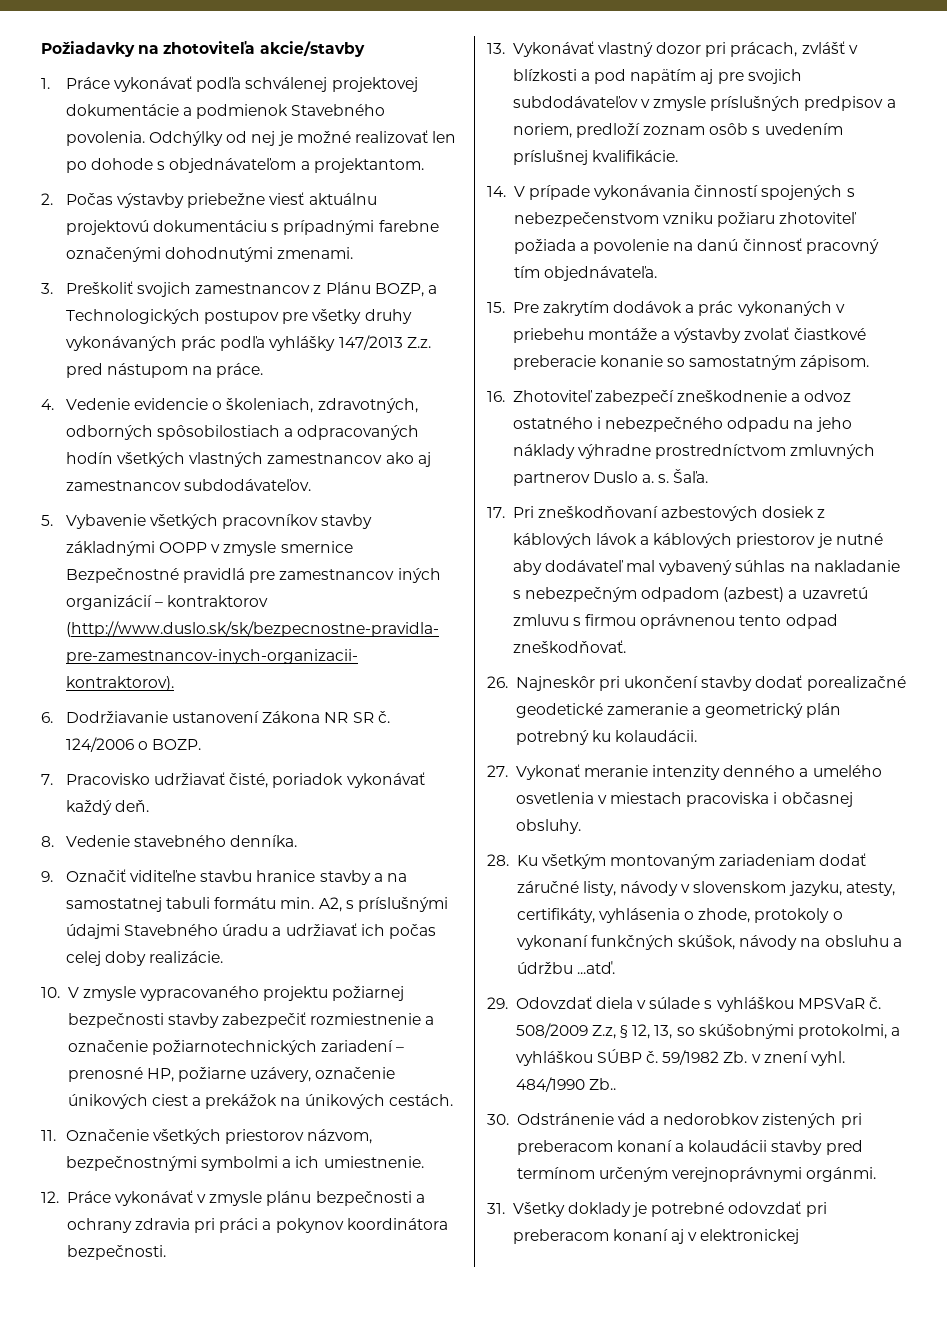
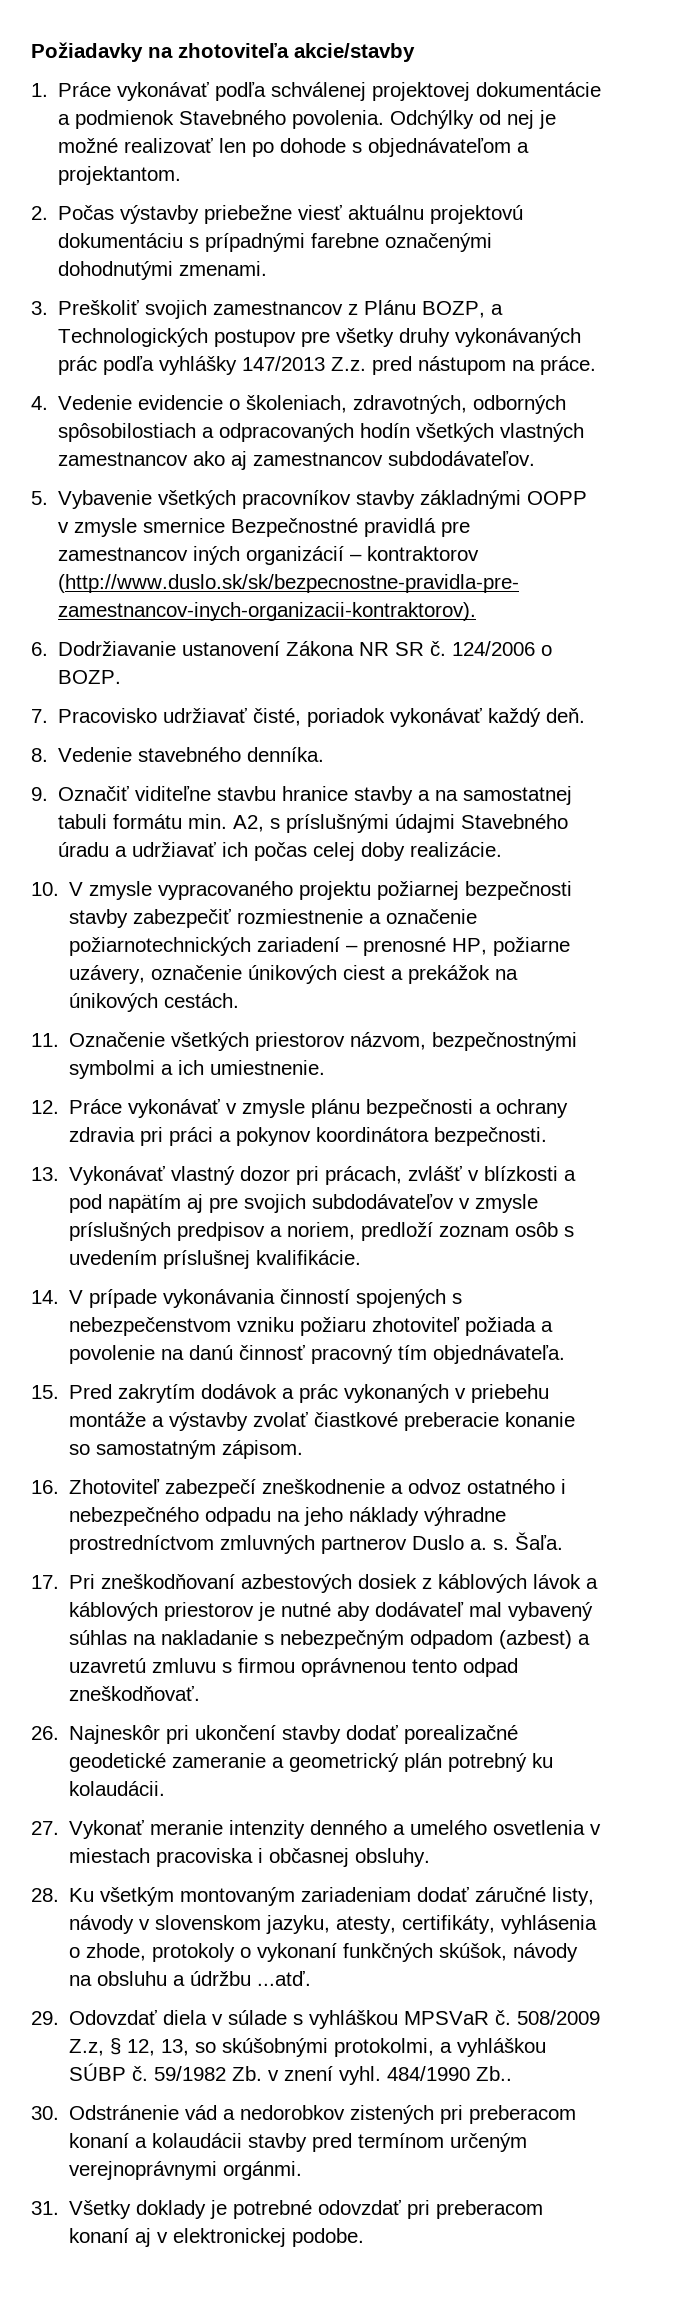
- 15. Pre zakrytím dodávok a prác vykonaných v priebehu montáže a výstavby zvolať čiastkové preberacie konanie so samostatným zápisom.
+ 15. Pred zakrytím dodávok a prác vykonaných v priebehu montáže a výstavby zvolať čiastkové preberacie konanie so samostatným zápisom.
- 31. Všetky doklady je potrebné odovzdať pri preberacom konaní aj v elektronickej
+ 31. Všetky doklady je potrebné odovzdať pri preberacom konaní aj v elektronickej podobe.

